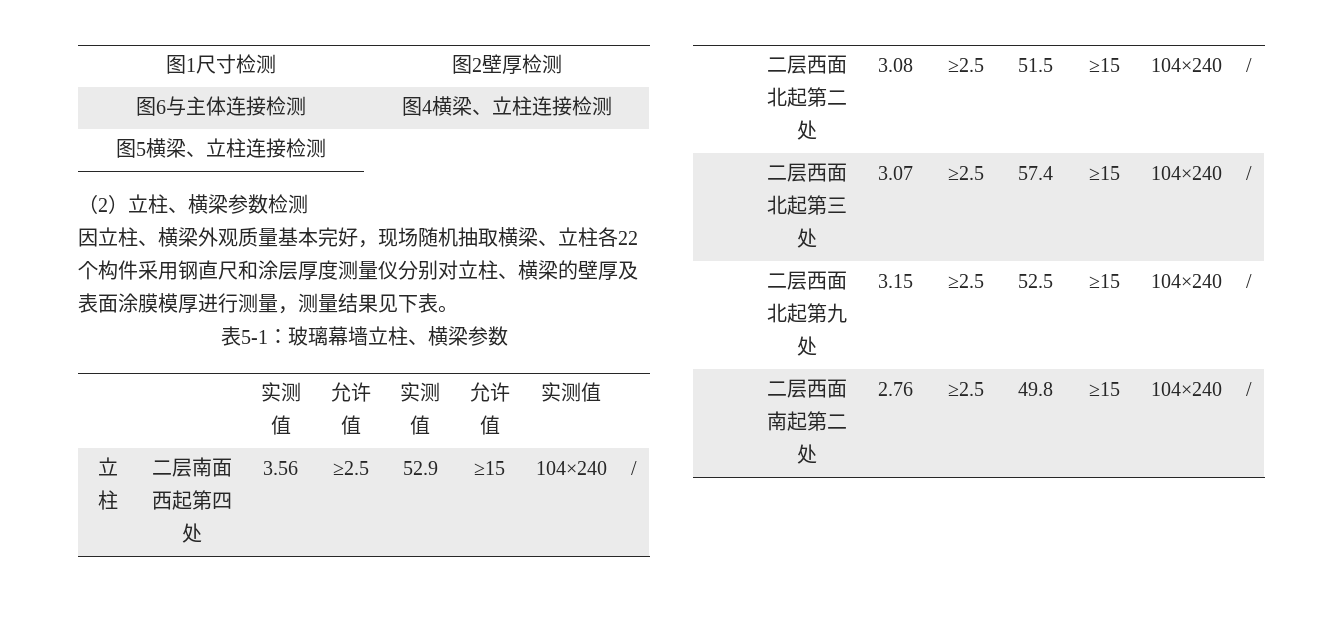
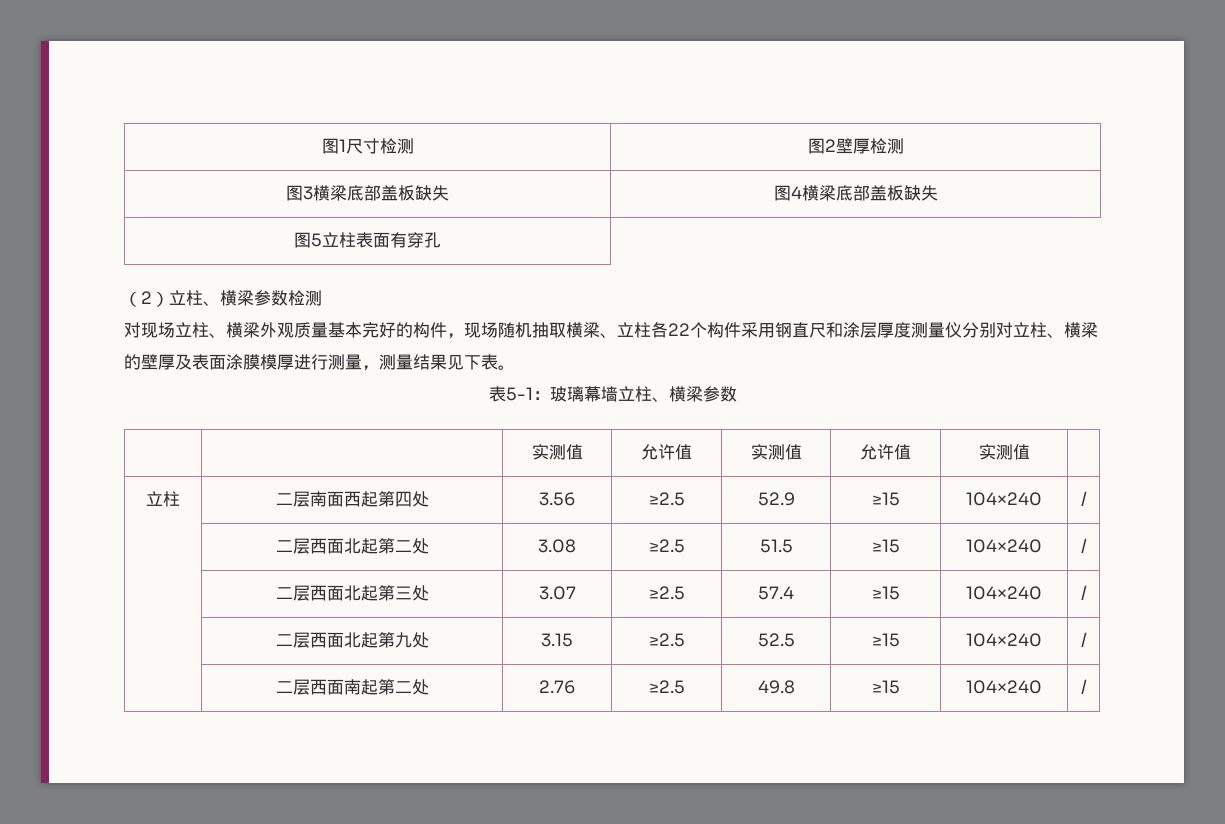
- 图6与主体连接检测 | 图4横梁、立柱连接检测
- 图5横梁、立柱连接检测
+ 图3横梁底部盖板缺失 | 图4横梁底部盖板缺失
+ 图5立柱表面有穿孔
- 因立柱、横梁外观质量基本完好，现场随机抽取横梁、立柱各22个构件采用钢直尺和涂层厚度测量仪分别对立柱、横梁的壁厚及表面涂膜模厚进行测量，测量结果见下表。
+ 对现场立柱、横梁外观质量基本完好的构件，现场随机抽取横梁、立柱各22个构件采用钢直尺和涂层厚度测量仪分别对立柱、横梁的壁厚及表面涂膜模厚进行测量，测量结果见下表。

